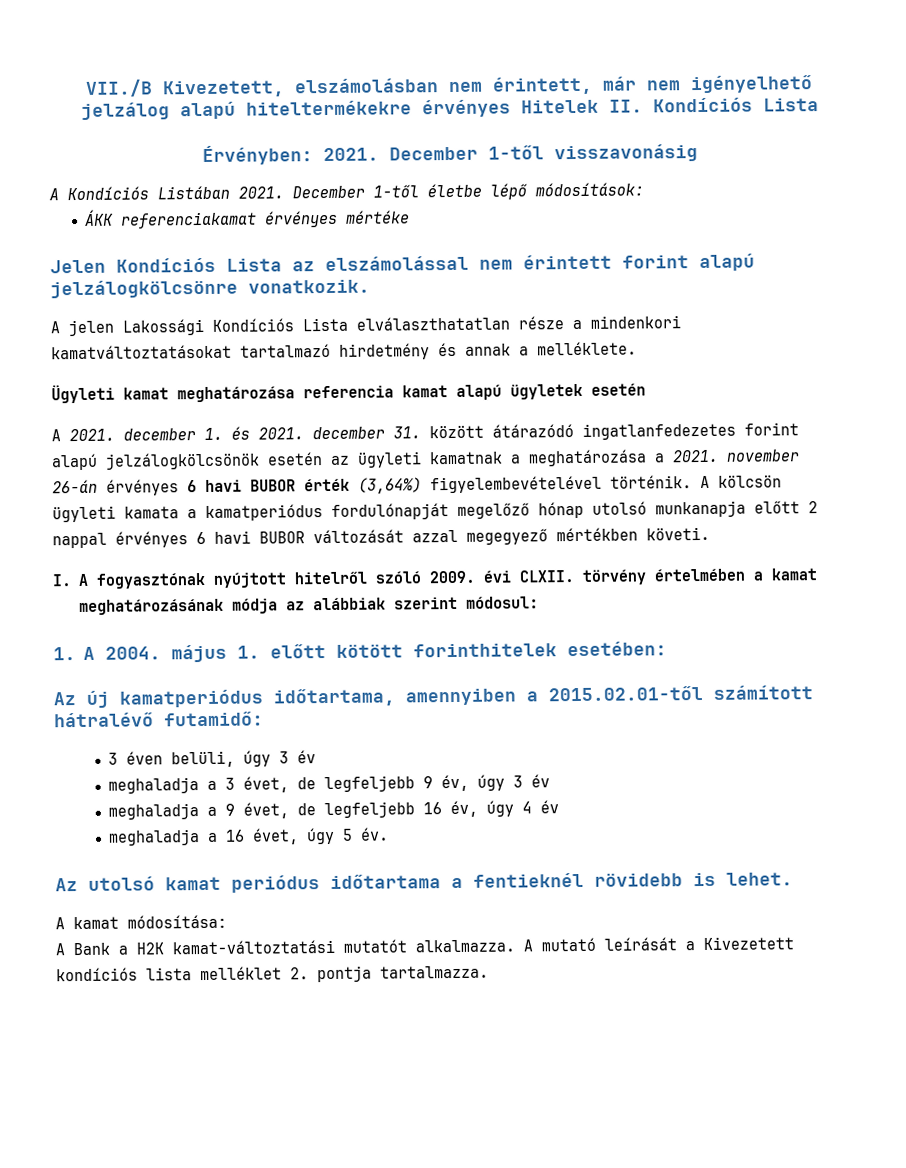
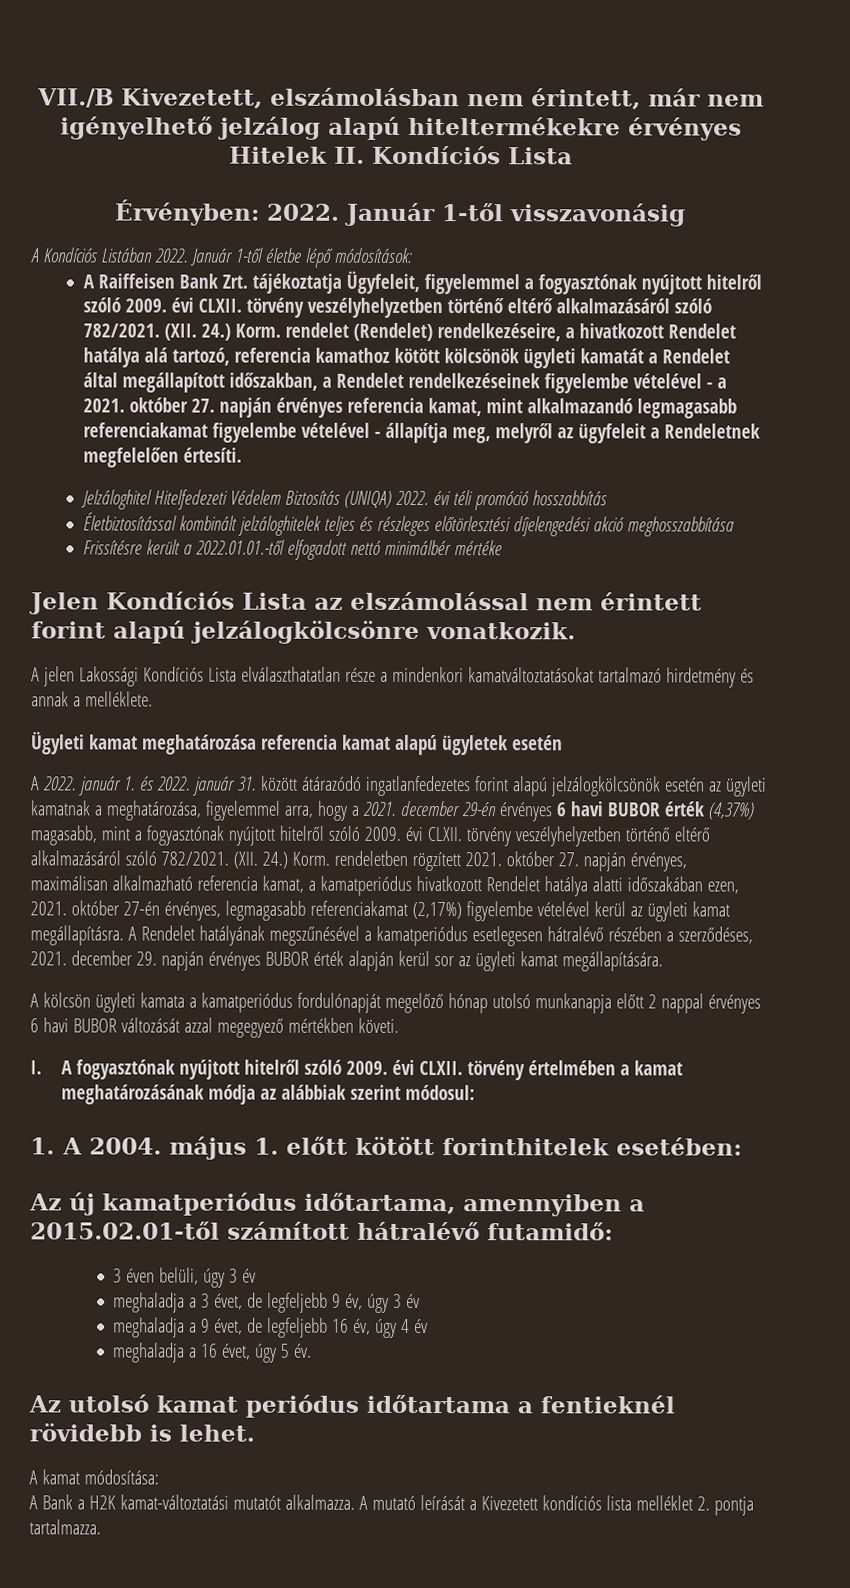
- Érvényben: 2021. December 1-től visszavonásig
+ Érvényben: 2022. Január 1-től visszavonásig
- A Kondíciós Listában 2021. December 1-től életbe lépő módosítások:
+ A Kondíciós Listában 2022. Január 1-től életbe lépő módosítások:
- ÁKK referenciakamat érvényes mértéke
+ A Raiffeisen Bank Zrt. tájékoztatja Ügyfeleit, figyelemmel a fogyasztónak nyújtott hitelről szóló 2009. évi CLXII. törvény veszélyhelyzetben történő eltérő alkalmazásáról szóló 782/2021. (XII. 24.) Korm. rendelet (Rendelet) rendelkezéseire, a hivatkozott Rendelet hatálya alá tartozó, referencia kamathoz kötött kölcsönök ügyleti kamatát a Rendelet által megállapított időszakban, a Rendelet rendelkezéseinek figyelembe vételével - a 2021. október 27. napján érvényes referencia kamat, mint alkalmazandó legmagasabb referenciakamat figyelembe vételével - állapítja meg, melyről az ügyfeleit a Rendeletnek megfelelően értesíti.
+ Jelzáloghitel Hitelfedezeti Védelem Biztosítás (UNIQA) 2022. évi téli promóció hosszabbítás
+ Életbiztosítással kombinált jelzáloghitelek teljes és részleges előtörlesztési díjelengedési akció meghosszabbítása
+ Frissítésre került a 2022.01.01.-től elfogadott nettó minimálbér mértéke
- A 2021. december 1. és 2021. december 31. között átárazódó ingatlanfedezetes forint alapú jelzálogkölcsönök esetén az ügyleti kamatnak a meghatározása a 2021. november 26-án érvényes 6 havi BUBOR érték (3,64%) figyelembevételével történik. A kölcsön ügyleti kamata a kamatperiódus fordulónapját megelőző hónap utolsó munkanapja előtt 2 nappal érvényes 6 havi BUBOR változását azzal megegyező mértékben követi.
+ A 2022. január 1. és 2022. január 31. között átárazódó ingatlanfedezetes forint alapú jelzálogkölcsönök esetén az ügyleti kamatnak a meghatározása, figyelemmel arra, hogy a 2021. december 29-én érvényes 6 havi BUBOR érték (4,37%) magasabb, mint a fogyasztónak nyújtott hitelről szóló 2009. évi CLXII. törvény veszélyhelyzetben történő eltérő alkalmazásáról szóló 782/2021. (XII. 24.) Korm. rendeletben rögzített 2021. október 27. napján érvényes, maximálisan alkalmazható referencia kamat, a kamatperiódus hivatkozott Rendelet hatálya alatti időszakában ezen, 2021. október 27-én érvényes, legmagasabb referenciakamat (2,17%) figyelembe vételével kerül az ügyleti kamat megállapításra. A Rendelet hatályának megszűnésével a kamatperiódus esetlegesen hátralévő részében a szerződéses, 2021. december 29. napján érvényes BUBOR érték alapján kerül sor az ügyleti kamat megállapítására.
+ A kölcsön ügyleti kamata a kamatperiódus fordulónapját megelőző hónap utolsó munkanapja előtt 2 nappal érvényes 6 havi BUBOR változását azzal megegyező mértékben követi.

